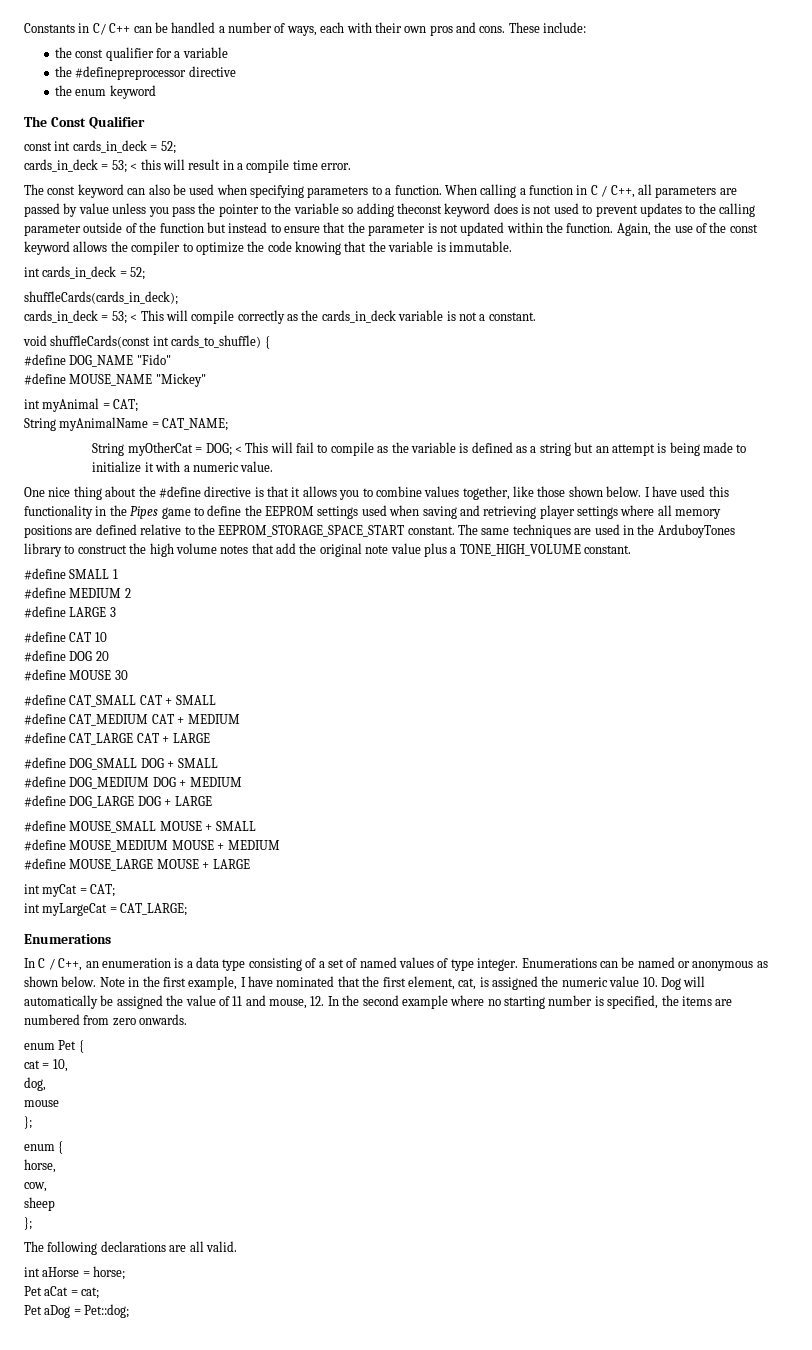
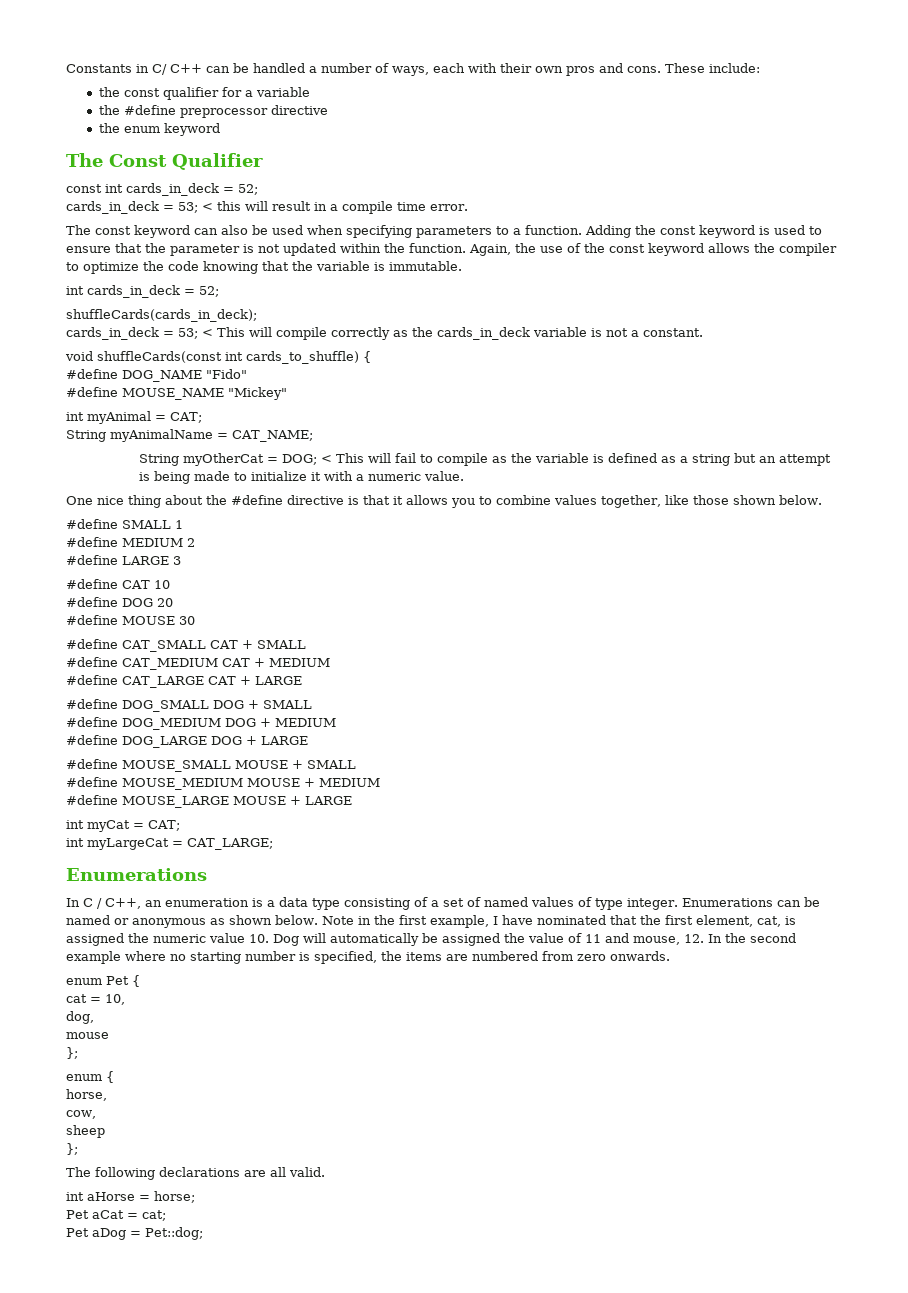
- the #definepreprocessor directive
+ the #define preprocessor directive
- When calling a function in C / C++, all parameters are passed by value unless you pass the pointer to the variable so adding theconst keyword does is not used to prevent updates to the calling parameter outside of the function but instead to ensure that the parameter is not updated within the function.
+ Adding the const keyword is used to ensure that the parameter is not updated within the function.
- I have used this functionality in the Pipes game to define the EEPROM settings used when saving and retrieving player settings where all memory positions are defined relative to the EEPROM_STORAGE_SPACE_START constant. The same techniques are used in the ArduboyTones library to construct the high volume notes that add the original note value plus a TONE_HIGH_VOLUME constant.

